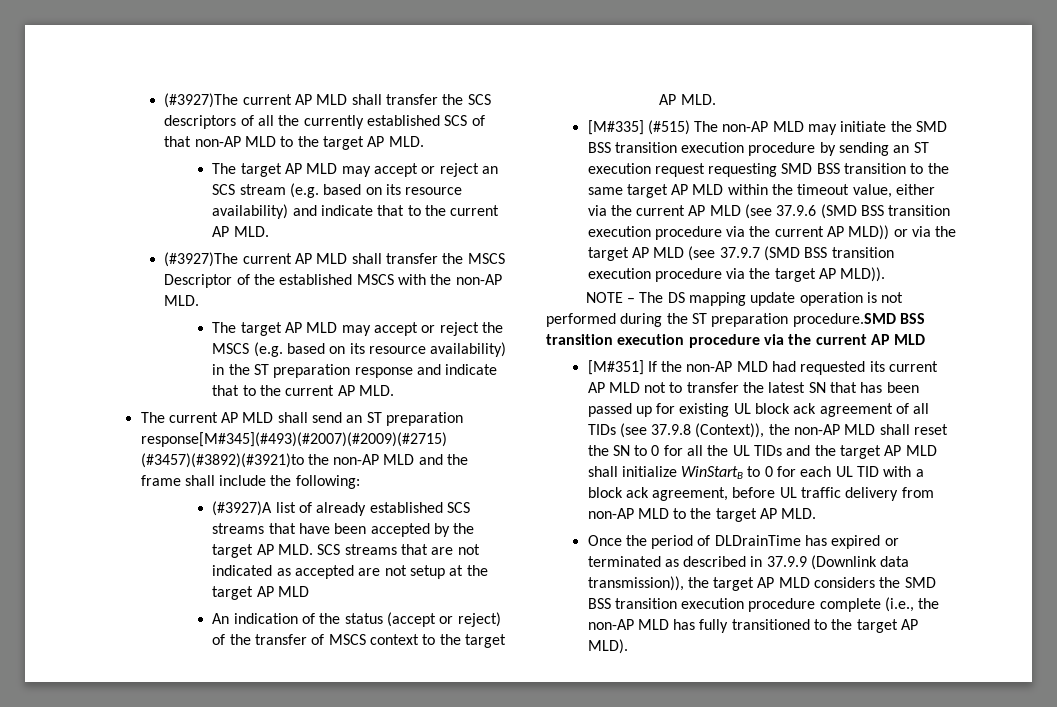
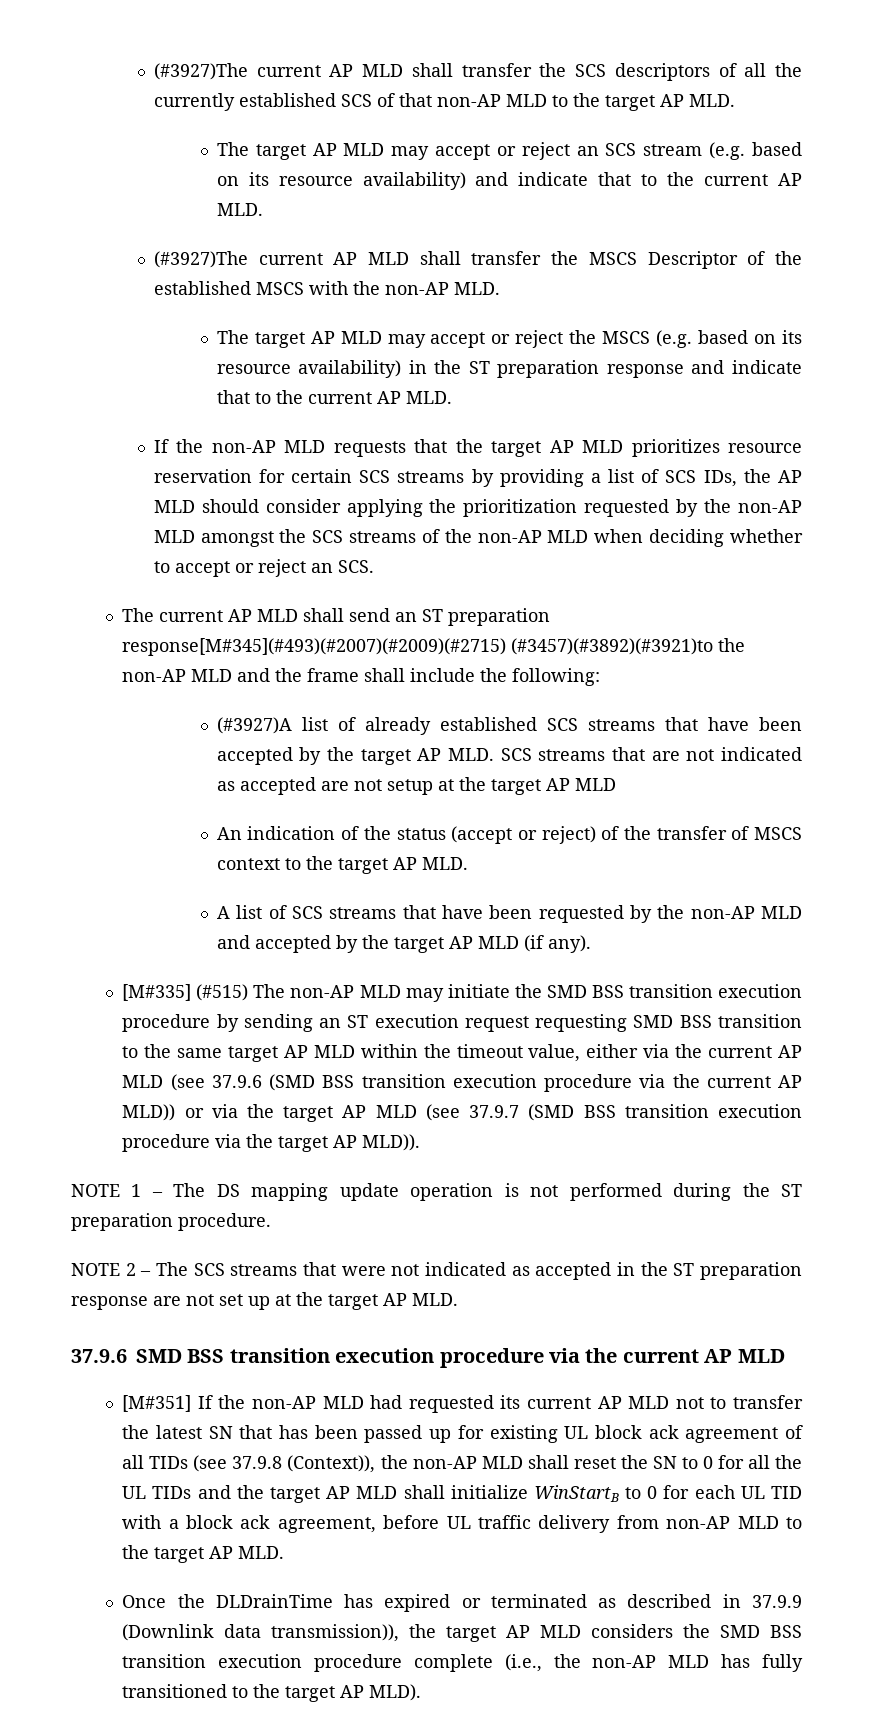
+ If the non-AP MLD requests that the target AP MLD prioritizes resource reservation for certain SCS streams by providing a list of SCS IDs, the AP MLD should consider applying the prioritization requested by the non-AP MLD amongst the SCS streams of the non-AP MLD when deciding whether to accept or reject an SCS.
+ A list of SCS streams that have been requested by the non-AP MLD and accepted by the target AP MLD (if any).
- NOTE – The DS mapping update operation is not performed during the ST preparation procedure.SMD BSS transition execution procedure via the current AP MLD
+ NOTE 1 – The DS mapping update operation is not performed during the ST preparation procedure.
+ NOTE 2 – The SCS streams that were not indicated as accepted in the ST preparation response are not set up at the target AP MLD.
+ 37.9.6 SMD BSS transition execution procedure via the current AP MLD
- Once the period of DLDrainTime has expired or terminated as described in 37.9.9 (Downlink data transmission)), the target AP MLD considers the SMD BSS transition execution procedure complete (i.e., the non-AP MLD has fully transitioned to the target AP MLD).
+ Once the DLDrainTime has expired or terminated as described in 37.9.9 (Downlink data transmission)), the target AP MLD considers the SMD BSS transition execution procedure complete (i.e., the non-AP MLD has fully transitioned to the target AP MLD).

